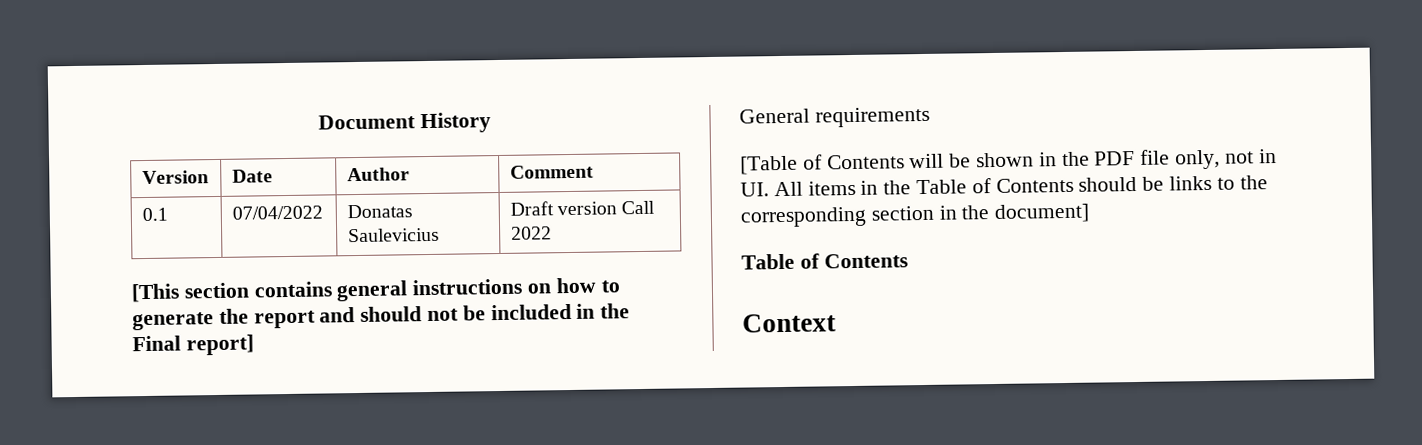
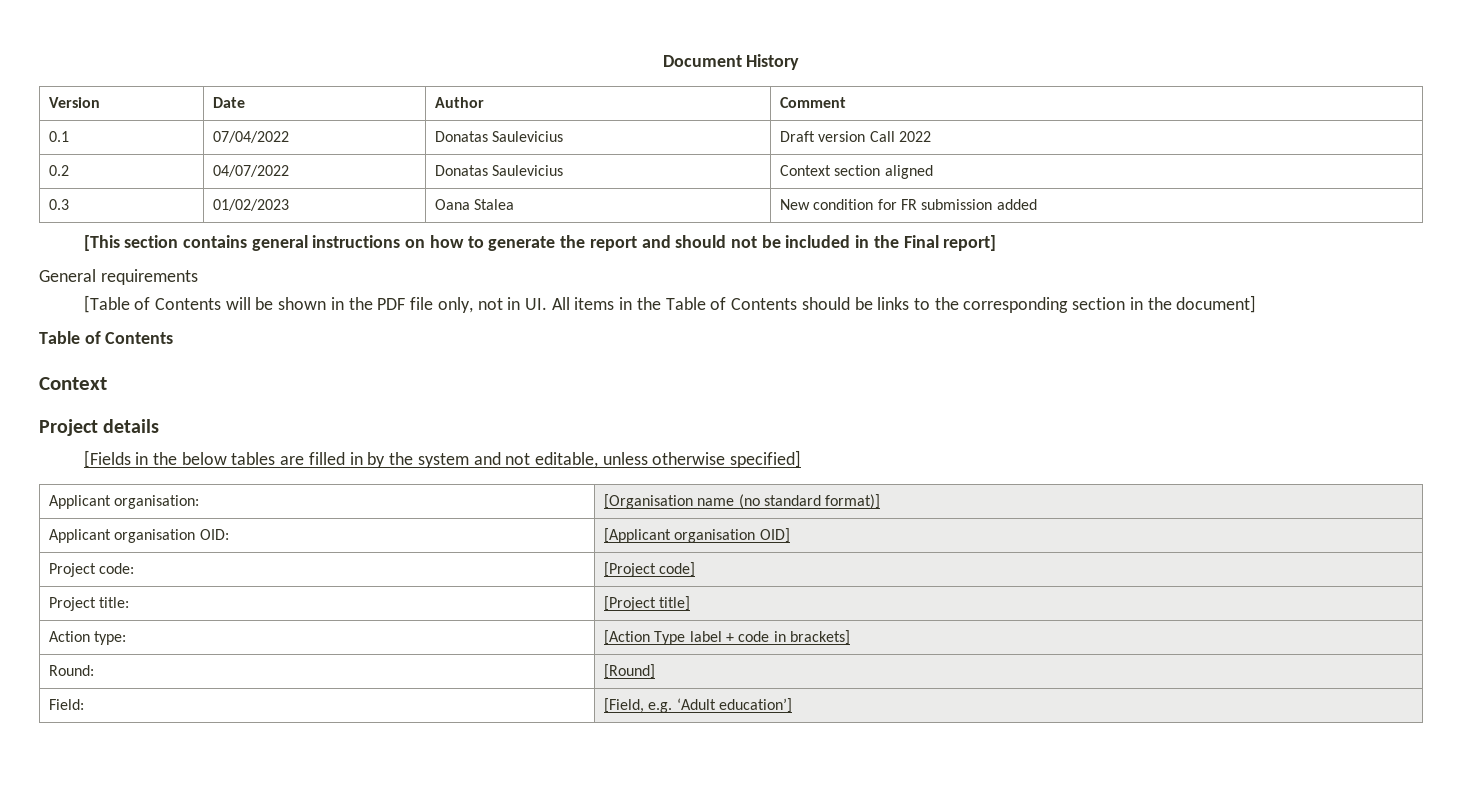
+ 0.2 | 04/07/2022 | Donatas Saulevicius | Context section aligned
+ 0.3 | 01/02/2023 | Oana Stalea | New condition for FR submission added
+ Project details
+ [Fields in the below tables are filled in by the system and not editable, unless otherwise specified]
+ Applicant organisation: | [Organisation name (no standard format)]
+ Applicant organisation OID: | [Applicant organisation OID]
+ Project code: | [Project code]
+ Project title: | [Project title]
+ Action type: | [Action Type label + code in brackets]
+ Round: | [Round]
+ Field: | [Field, e.g. ‘Adult education’]

